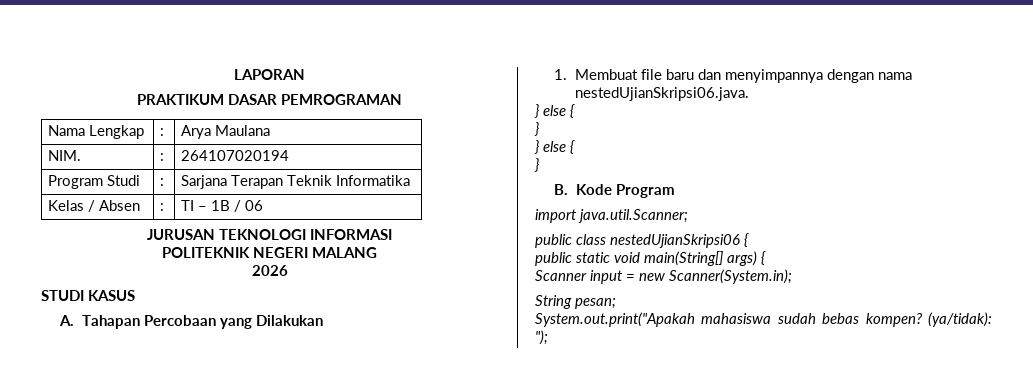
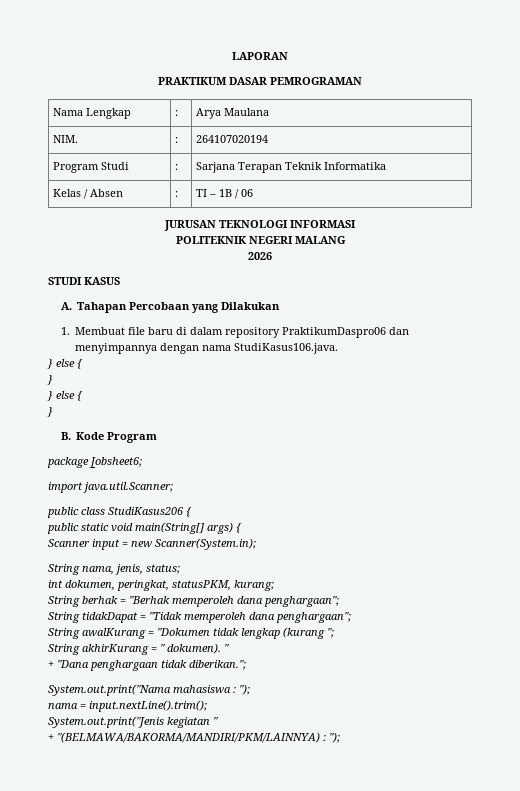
- 1. Membuat file baru dan menyimpannya dengan nama nestedUjianSkripsi06.java.
+ 1. Membuat file baru di dalam repository PraktikumDaspro06 dan menyimpannya dengan nama StudiKasus106.java.
+ package Jobsheet6;
- public class nestedUjianSkripsi06 {
+ public class StudiKasus206 {
- String pesan;
- System.out.print("Apakah mahasiswa sudah bebas kompen? (ya/tidak): ");
+ String nama, jenis, status;
+ int dokumen, peringkat, statusPKM, kurang;
+ String berhak = "Berhak memperoleh dana penghargaan";
+ String tidakDapat = "Tidak memperoleh dana penghargaan";
+ String awalKurang = "Dokumen tidak lengkap (kurang ";
+ String akhirKurang = " dokumen). "
+ + "Dana penghargaan tidak diberikan.";
+ System.out.print("Nama mahasiswa : ");
+ nama = input.nextLine().trim();
+ System.out.print("Jenis kegiatan "
+ + "(BELMAWA/BAKORMA/MANDIRI/PKM/LAINNYA) : ");

